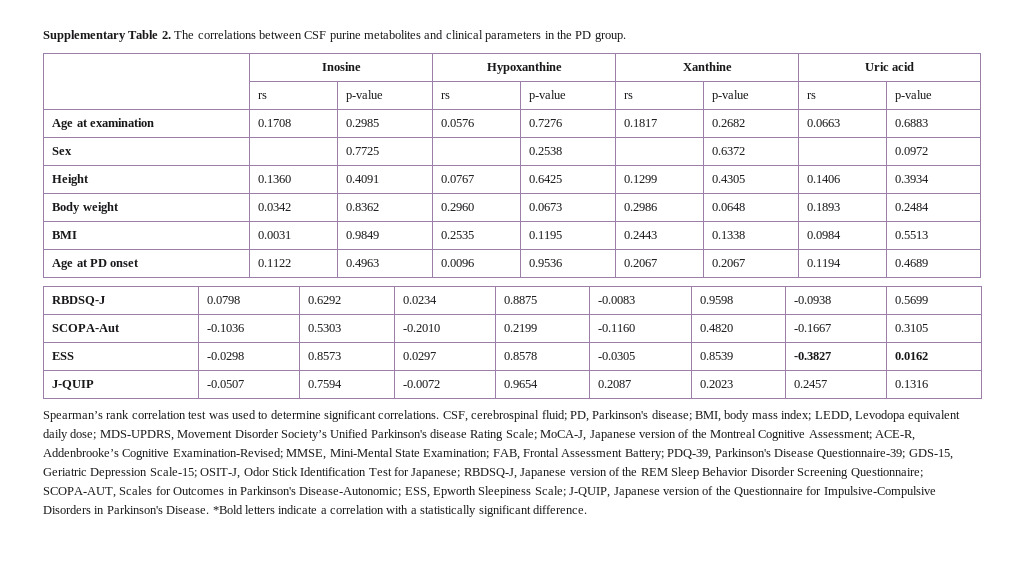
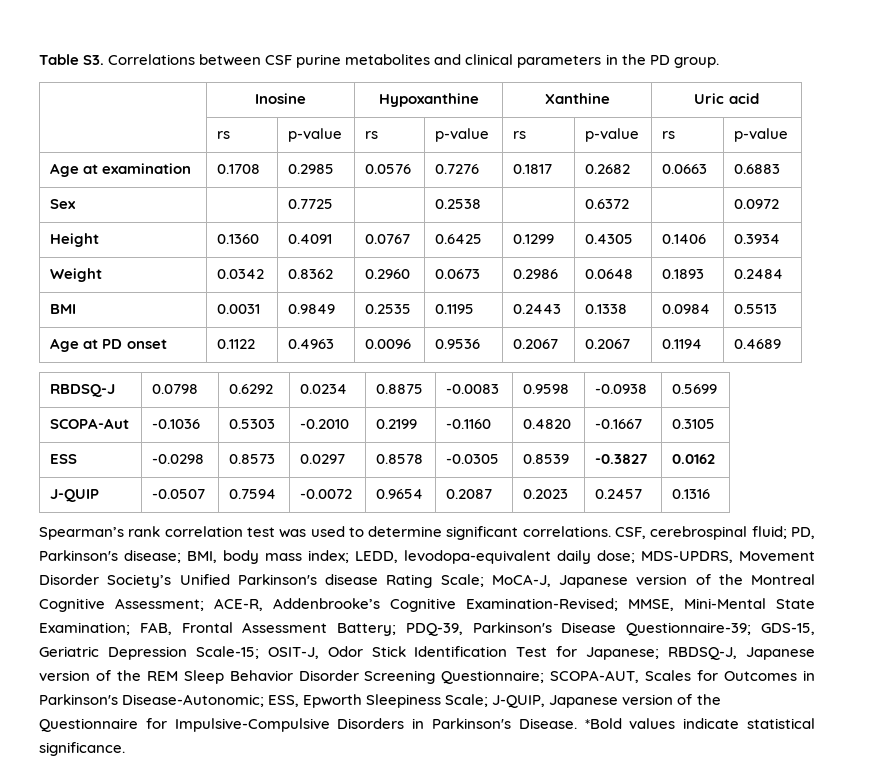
- Supplementary Table 2. The correlations between CSF purine metabolites and clinical parameters in the PD group.
+ Table S3. Correlations between CSF purine metabolites and clinical parameters in the PD group.
- Body weight | 0.0342 | 0.8362 | 0.2960 | 0.0673 | 0.2986 | 0.0648 | 0.1893 | 0.2484
+ Weight | 0.0342 | 0.8362 | 0.2960 | 0.0673 | 0.2986 | 0.0648 | 0.1893 | 0.2484
- LEDD, Levodopa equivalent daily dose;
+ LEDD, levodopa-equivalent daily dose;
- *Bold letters indicate a correlation with a statistically significant difference.
+ *Bold values indicate statistical significance.

